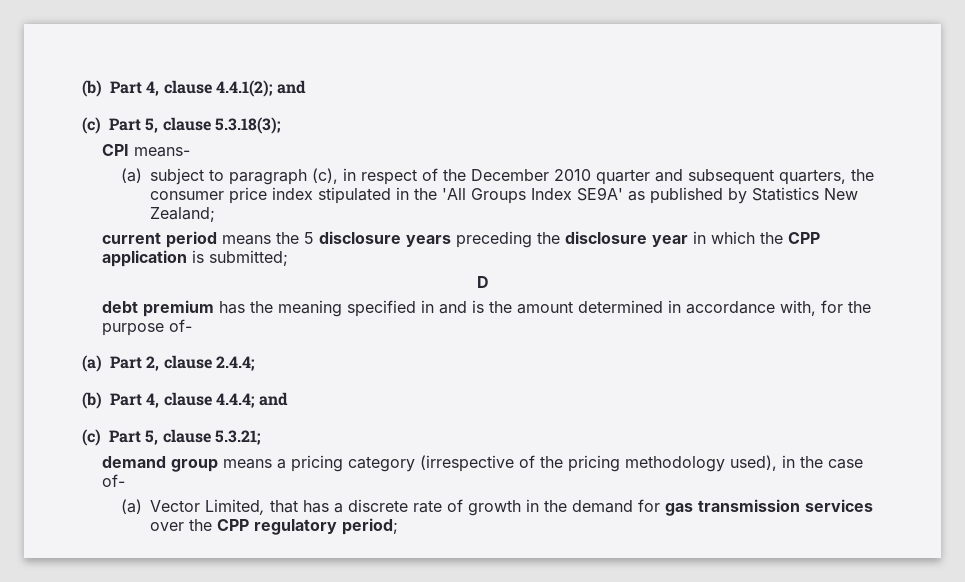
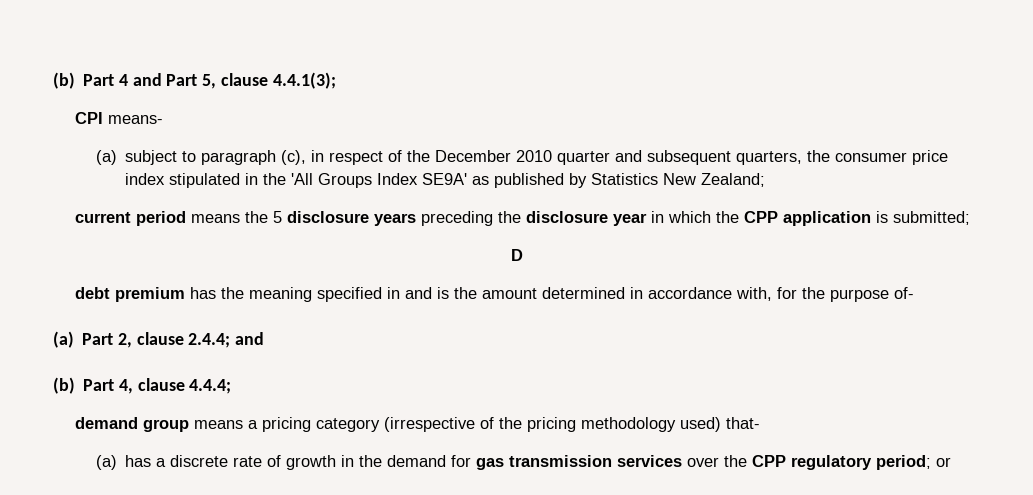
- (b) Part 4, clause 4.4.1(2); and
- (c) Part 5, clause 5.3.18(3);
+ (b) Part 4 and Part 5, clause 4.4.1(3);
- (a) Part 2, clause 2.4.4;
+ (a) Part 2, clause 2.4.4; and
- (b) Part 4, clause 4.4.4; and
- (c) Part 5, clause 5.3.21;
+ (b) Part 4, clause 4.4.4;
- demand group means a pricing category (irrespective of the pricing methodology used), in the case of-
- (a) Vector Limited, that has a discrete rate of growth in the demand for gas transmission services over the CPP regulatory period;
+ demand group means a pricing category (irrespective of the pricing methodology used) that-
+ (a) has a discrete rate of growth in the demand for gas transmission services over the CPP regulatory period; or

